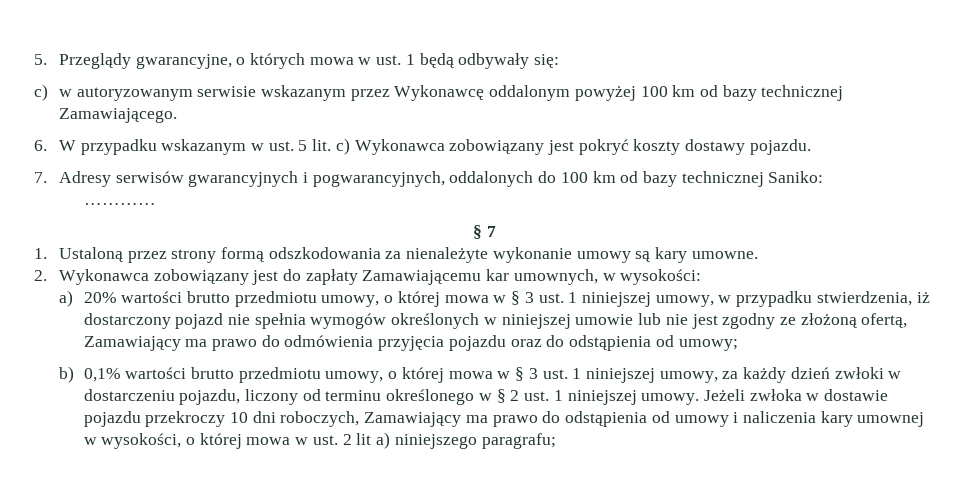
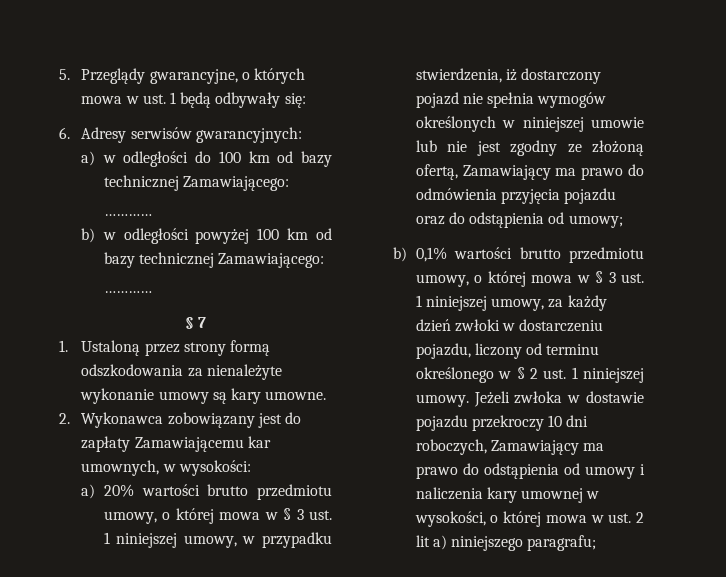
- c) w autoryzowanym serwisie wskazanym przez Wykonawcę oddalonym powyżej 100 km od bazy technicznej Zamawiającego.
- 6. W przypadku wskazanym w ust. 5 lit. c) Wykonawca zobowiązany jest pokryć koszty dostawy pojazdu.
- 7. Adresy serwisów gwarancyjnych i pogwarancyjnych, oddalonych do 100 km od bazy technicznej Saniko:
+ 6. Adresy serwisów gwarancyjnych:
+ a) w odległości do 100 km od bazy technicznej Zamawiającego:
+ …………
+ b) w odległości powyżej 100 km od bazy technicznej Zamawiającego:

